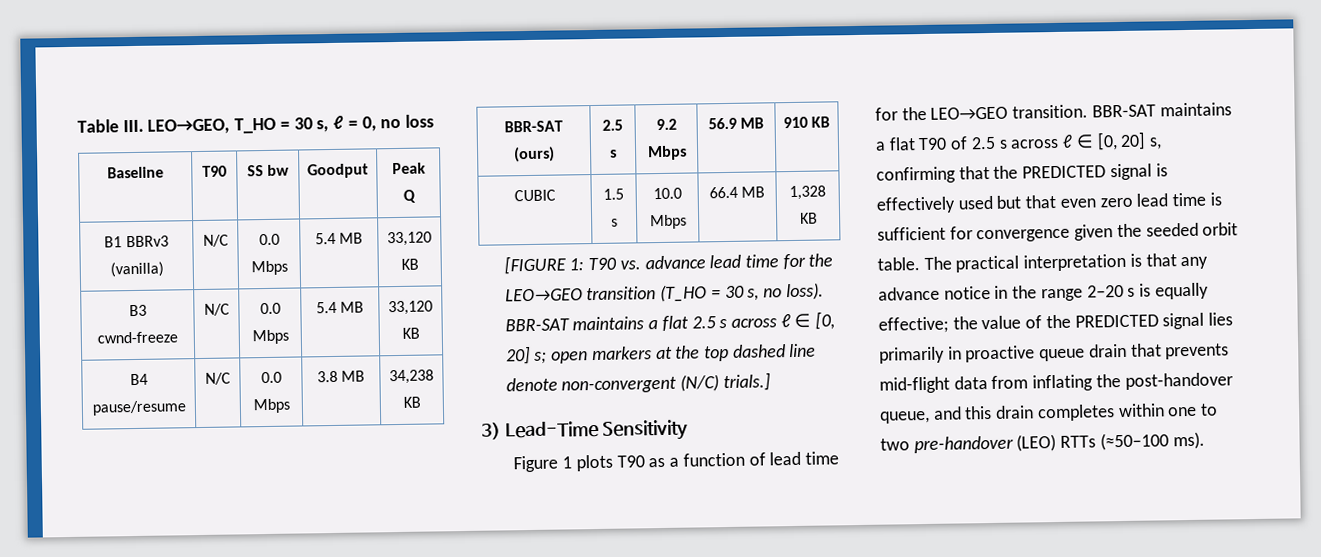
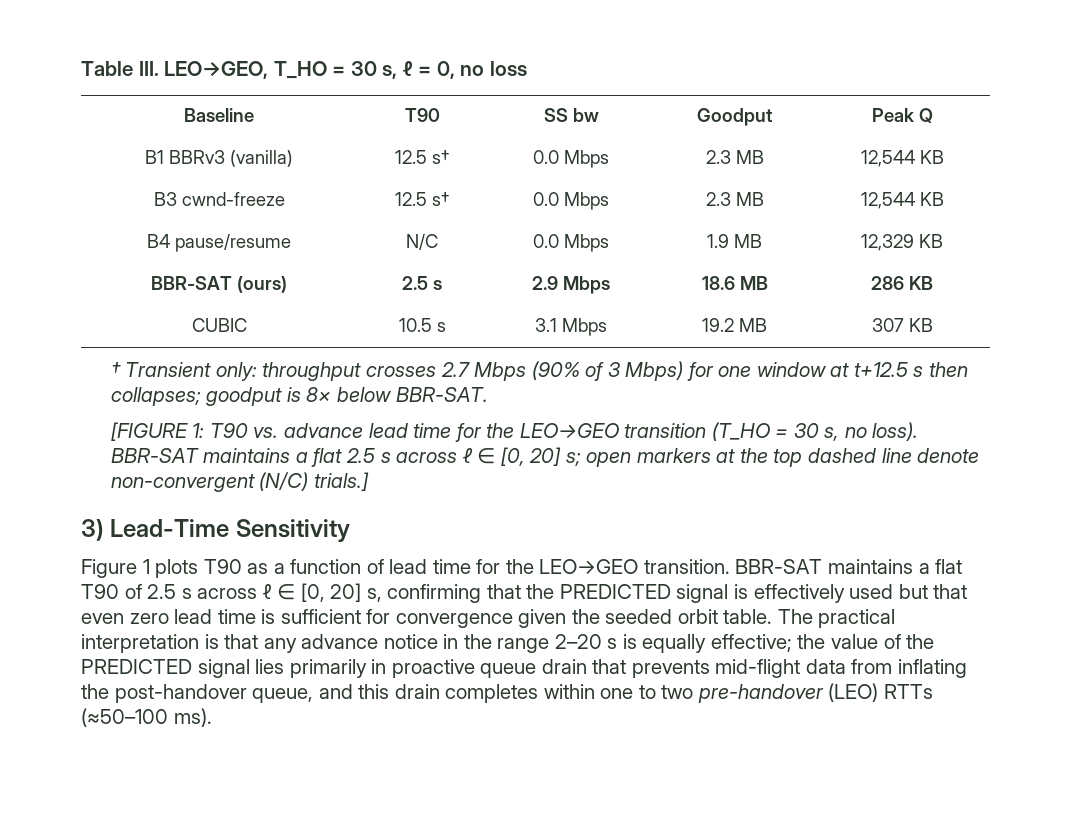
- B1 BBRv3 (vanilla) | N/C | 0.0 Mbps | 5.4 MB | 33,120 KB
+ B1 BBRv3 (vanilla) | 12.5 s† | 0.0 Mbps | 2.3 MB | 12,544 KB
- B3 cwnd-freeze | N/C | 0.0 Mbps | 5.4 MB | 33,120 KB
+ B3 cwnd-freeze | 12.5 s† | 0.0 Mbps | 2.3 MB | 12,544 KB
- B4 pause/resume | N/C | 0.0 Mbps | 3.8 MB | 34,238 KB
+ B4 pause/resume | N/C | 0.0 Mbps | 1.9 MB | 12,329 KB
- BBR-SAT (ours) | 2.5 s | 9.2 Mbps | 56.9 MB | 910 KB
+ BBR-SAT (ours) | 2.5 s | 2.9 Mbps | 18.6 MB | 286 KB
- CUBIC | 1.5 s | 10.0 Mbps | 66.4 MB | 1,328 KB
+ CUBIC | 10.5 s | 3.1 Mbps | 19.2 MB | 307 KB
+ † Transient only: throughput crosses 2.7 Mbps (90% of 3 Mbps) for one window at t+12.5 s then collapses; goodput is 8× below BBR-SAT.

